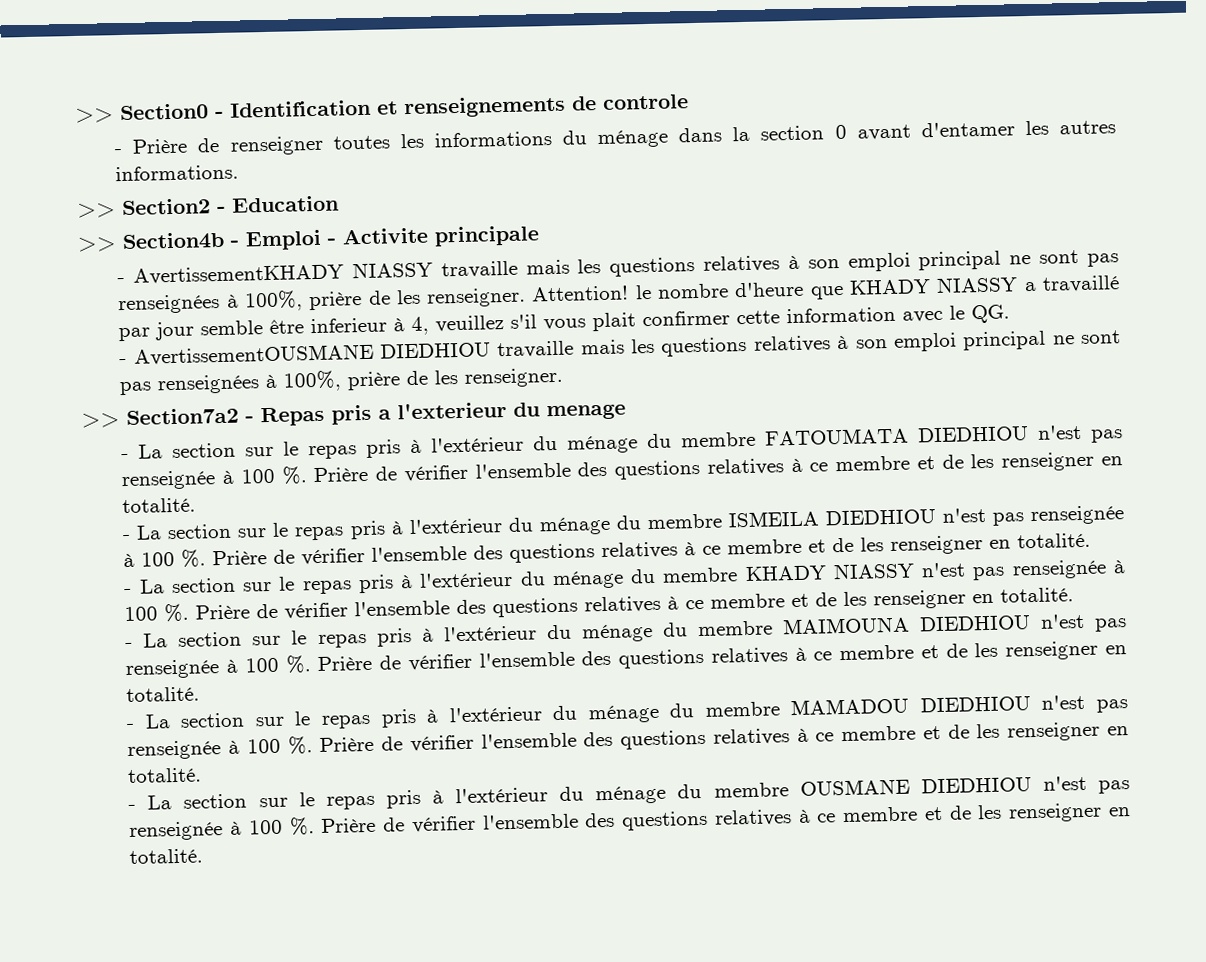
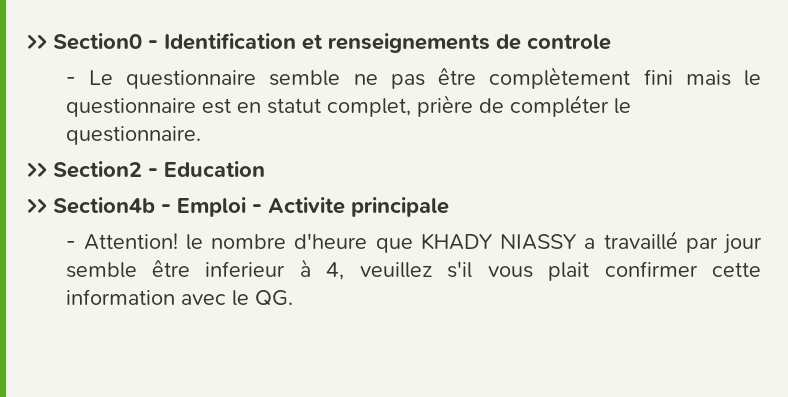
- - Prière de renseigner toutes les informations du ménage dans la section 0 avant d'entamer les autres informations.
+ - Le questionnaire semble ne pas être complètement fini mais le questionnaire est en statut complet, prière de compléter le questionnaire.
- - AvertissementKHADY NIASSY travaille mais les questions relatives à son emploi principal ne sont pas renseignées à 100%, prière de les renseigner. Attention! le nombre d'heure que KHADY NIASSY a travaillé par jour semble être inferieur à 4, veuillez s'il vous plait confirmer cette information avec le QG.
+ - Attention! le nombre d'heure que KHADY NIASSY a travaillé par jour semble être inferieur à 4, veuillez s'il vous plait confirmer cette information avec le QG.
- - AvertissementOUSMANE DIEDHIOU travaille mais les questions relatives à son emploi principal ne sont pas renseignées à 100%, prière de les renseigner.
- >> Section7a2 - Repas pris a l'exterieur du menage
- - La section sur le repas pris à l'extérieur du ménage du membre FATOUMATA DIEDHIOU n'est pas renseignée à 100 %. Prière de vérifier l'ensemble des questions relatives à ce membre et de les renseigner en totalité.
- - La section sur le repas pris à l'extérieur du ménage du membre ISMEILA DIEDHIOU n'est pas renseignée à 100 %. Prière de vérifier l'ensemble des questions relatives à ce membre et de les renseigner en totalité.
- - La section sur le repas pris à l'extérieur du ménage du membre KHADY NIASSY n'est pas renseignée à 100 %. Prière de vérifier l'ensemble des questions relatives à ce membre et de les renseigner en totalité.
- - La section sur le repas pris à l'extérieur du ménage du membre MAIMOUNA DIEDHIOU n'est pas renseignée à 100 %. Prière de vérifier l'ensemble des questions relatives à ce membre et de les renseigner en totalité.
- - La section sur le repas pris à l'extérieur du ménage du membre MAMADOU DIEDHIOU n'est pas renseignée à 100 %. Prière de vérifier l'ensemble des questions relatives à ce membre et de les renseigner en totalité.
- - La section sur le repas pris à l'extérieur du ménage du membre OUSMANE DIEDHIOU n'est pas renseignée à 100 %. Prière de vérifier l'ensemble des questions relatives à ce membre et de les renseigner en totalité.

